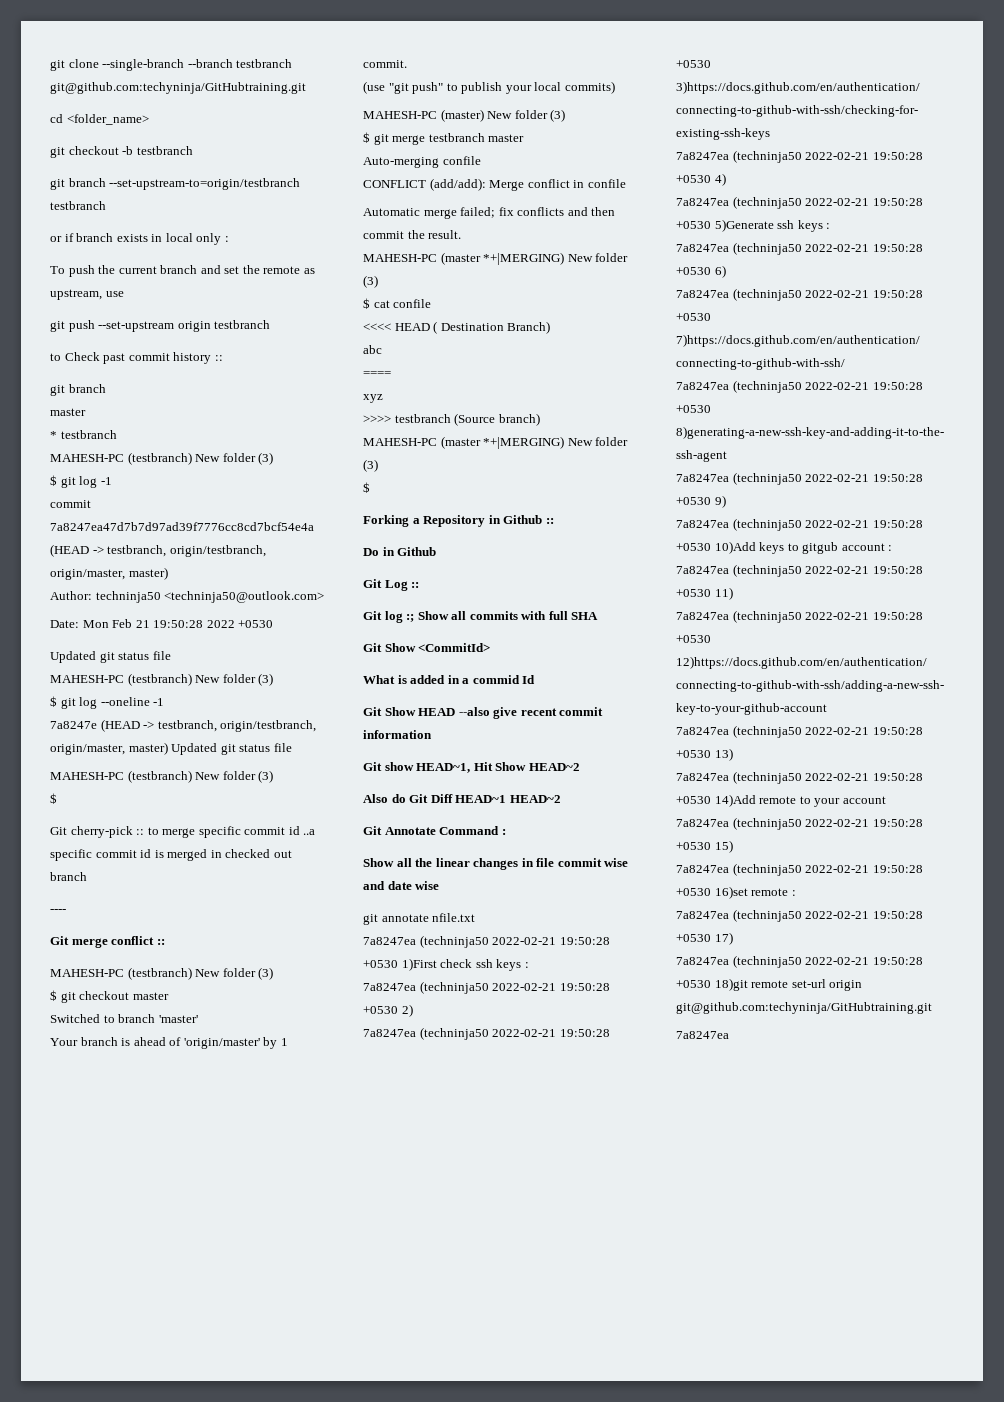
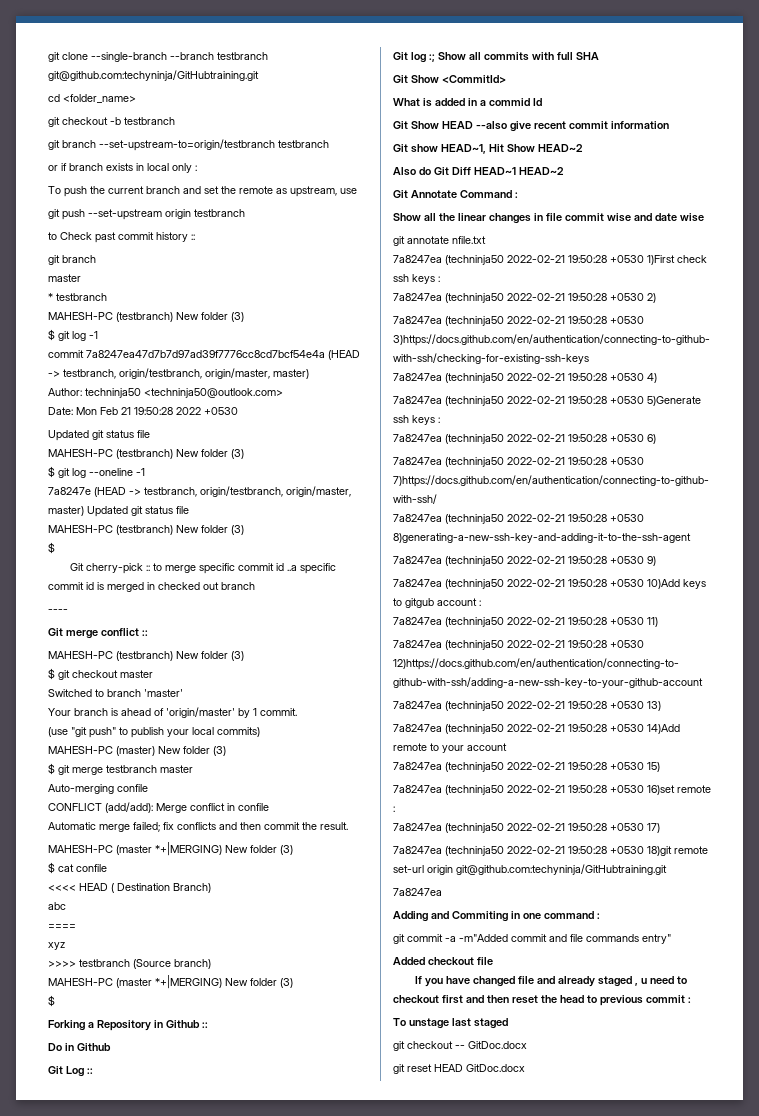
+ Adding and Commiting in one command :
+ git commit -a -m"Added commit and file commands entry"
+ Added checkout file
+ If you have changed file and already staged , u need to checkout first and then reset the head to previous commit :
+ To unstage last staged
+ git checkout -- GitDoc.docx
+ git reset HEAD GitDoc.docx

